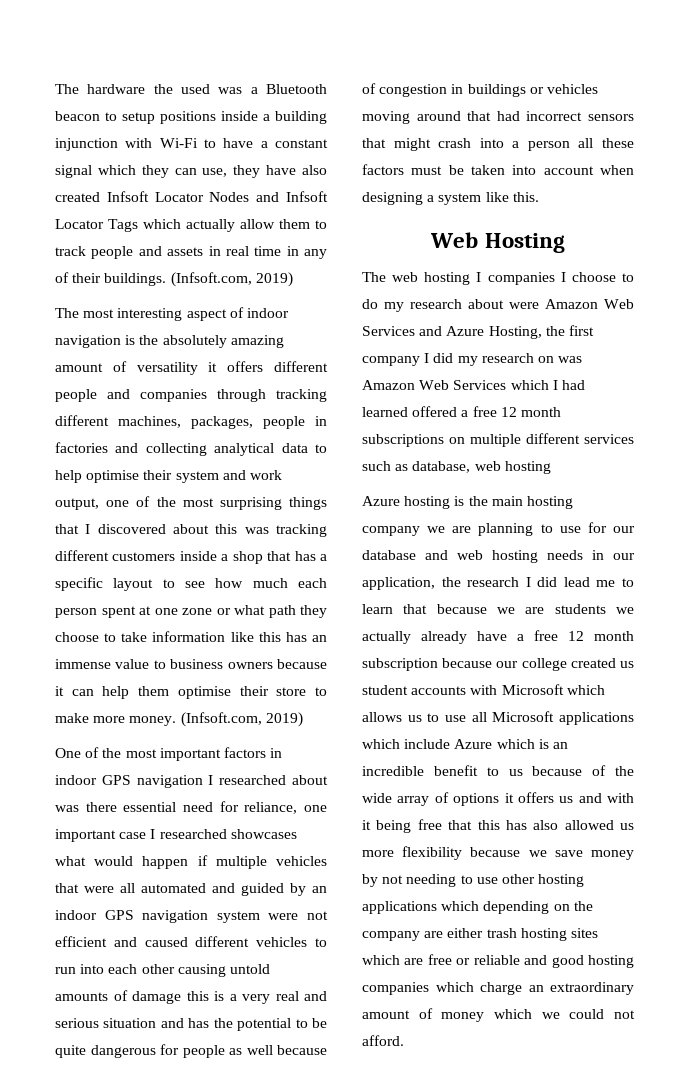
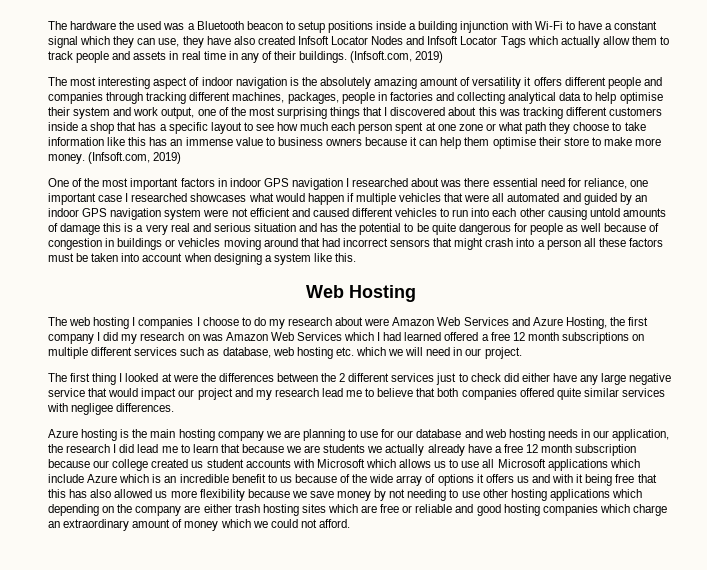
- The web hosting I companies I choose to do my research about were Amazon Web Services and Azure Hosting, the first company I did my research on was Amazon Web Services which I had learned offered a free 12 month subscriptions on multiple different services such as database, web hosting
+ The web hosting I companies I choose to do my research about were Amazon Web Services and Azure Hosting, the first company I did my research on was Amazon Web Services which I had learned offered a free 12 month subscriptions on multiple different services such as database, web hosting etc. which we will need in our project.
+ The first thing I looked at were the differences between the 2 different services just to check did either have any large negative service that would impact our project and my research lead me to believe that both companies offered quite similar services with negligee differences.

